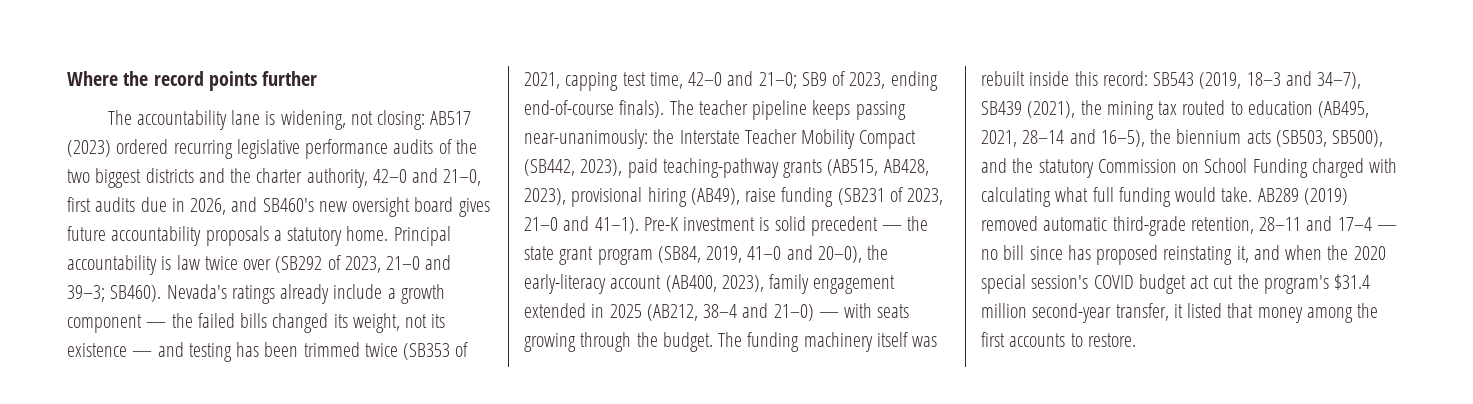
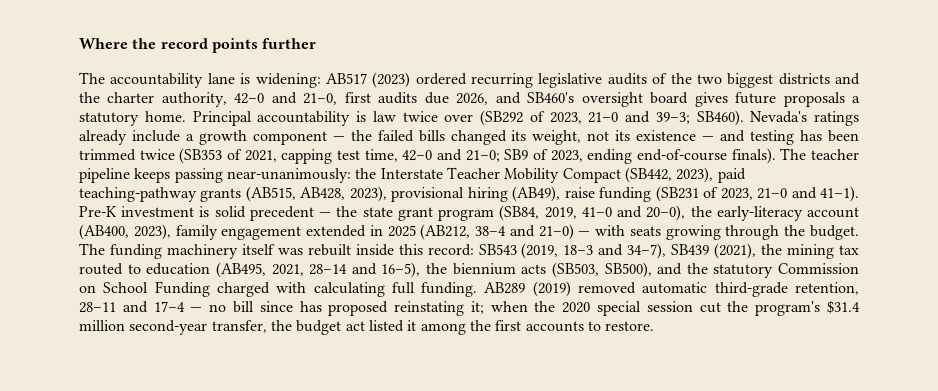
- The accountability lane is widening, not closing: AB517 (2023) ordered recurring legislative performance audits of the two biggest districts and the charter authority, 42–0 and 21–0, first audits due in 2026, and SB460's new oversight board gives future accountability proposals a statutory home.
+ The accountability lane is widening: AB517 (2023) ordered recurring legislative audits of the two biggest districts and the charter authority, 42–0 and 21–0, first audits due 2026, and SB460's oversight board gives future proposals a statutory home.
- The funding machinery itself was rebuilt inside this record: SB543 (2019, 18–3 and 34–7), SB439 (2021), the mining tax routed to education (AB495, 2021, 28–14 and 16–5), the biennium acts (SB503, SB500), and the statutory Commission on School Funding charged with calculating what full funding would take.
+ The funding machinery itself was rebuilt inside this record: SB543 (2019, 18–3 and 34–7), SB439 (2021), the mining tax routed to education (AB495, 2021, 28–14 and 16–5), the biennium acts (SB503, SB500), and the statutory Commission on School Funding charged with calculating full funding.
- AB289 (2019) removed automatic third-grade retention, 28–11 and 17–4 — no bill since has proposed reinstating it, and when the 2020 special session's COVID budget act cut the program's $31.4 million second-year transfer, it listed that money among the first accounts to restore.
+ AB289 (2019) removed automatic third-grade retention, 28–11 and 17–4 — no bill since has proposed reinstating it; when the 2020 special session cut the program's $31.4 million second-year transfer, the budget act listed it among the first accounts to restore.

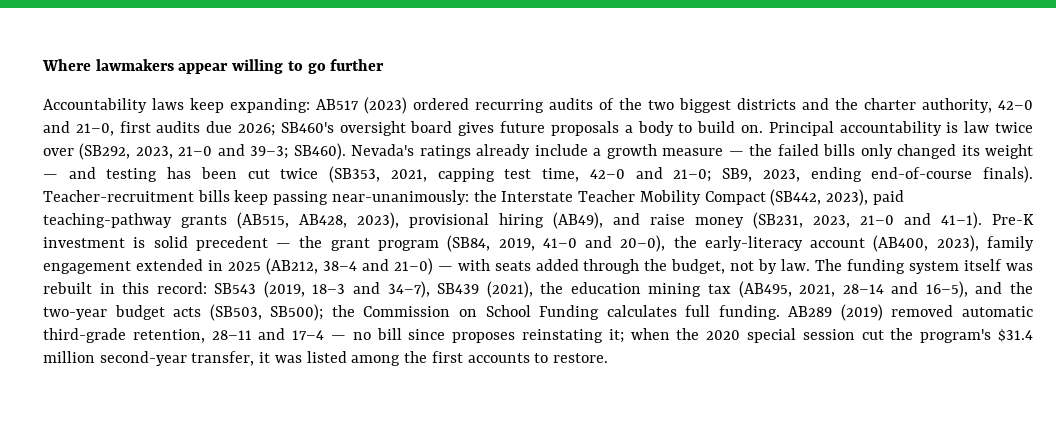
- Where the record points further
- The accountability lane is widening: AB517 (2023) ordered recurring legislative audits of the two biggest districts and the charter authority, 42–0 and 21–0, first audits due 2026, and SB460's oversight board gives future proposals a statutory home.
+ Where lawmakers appear willing to go further
+ Accountability laws keep expanding: AB517 (2023) ordered recurring audits of the two biggest districts and the charter authority, 42–0 and 21–0, first audits due 2026; SB460's oversight board gives future proposals a body to build on.
- Principal accountability is law twice over (SB292 of 2023, 21–0 and 39–3; SB460).
+ Principal accountability is law twice over (SB292, 2023, 21–0 and 39–3; SB460).
- Nevada's ratings already include a growth component — the failed bills changed its weight, not its existence — and testing has been trimmed twice (SB353 of 2021, capping test time, 42–0 and 21–0; SB9 of 2023, ending end-of-course finals).
+ Nevada's ratings already include a growth measure — the failed bills only changed its weight — and testing has been cut twice (SB353, 2021, capping test time, 42–0 and 21–0; SB9, 2023, ending end-of-course finals).
- The teacher pipeline keeps passing near-unanimously: the Interstate Teacher Mobility Compact (SB442, 2023), paid teaching-pathway grants (AB515, AB428, 2023), provisional hiring (AB49), raise funding (SB231 of 2023, 21–0 and 41–1).
+ Teacher-recruitment bills keep passing near-unanimously: the Interstate Teacher Mobility Compact (SB442, 2023), paid teaching-pathway grants (AB515, AB428, 2023), provisional hiring (AB49), and raise money (SB231, 2023, 21–0 and 41–1).
- Pre-K investment is solid precedent — the state grant program (SB84, 2019, 41–0 and 20–0), the early-literacy account (AB400, 2023), family engagement extended in 2025 (AB212, 38–4 and 21–0) — with seats growing through the budget.
+ Pre-K investment is solid precedent — the grant program (SB84, 2019, 41–0 and 20–0), the early-literacy account (AB400, 2023), family engagement extended in 2025 (AB212, 38–4 and 21–0) — with seats added through the budget, not by law.
- The funding machinery itself was rebuilt inside this record: SB543 (2019, 18–3 and 34–7), SB439 (2021), the mining tax routed to education (AB495, 2021, 28–14 and 16–5), the biennium acts (SB503, SB500), and the statutory Commission on School Funding charged with calculating full funding.
+ The funding system itself was rebuilt in this record: SB543 (2019, 18–3 and 34–7), SB439 (2021), the education mining tax (AB495, 2021, 28–14 and 16–5), and the two-year budget acts (SB503, SB500); the Commission on School Funding calculates full funding.
- AB289 (2019) removed automatic third-grade retention, 28–11 and 17–4 — no bill since has proposed reinstating it; when the 2020 special session cut the program's $31.4 million second-year transfer, the budget act listed it among the first accounts to restore.
+ AB289 (2019) removed automatic third-grade retention, 28–11 and 17–4 — no bill since proposes reinstating it; when the 2020 special session cut the program's $31.4 million second-year transfer, it was listed among the first accounts to restore.

